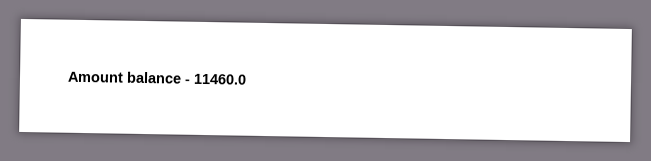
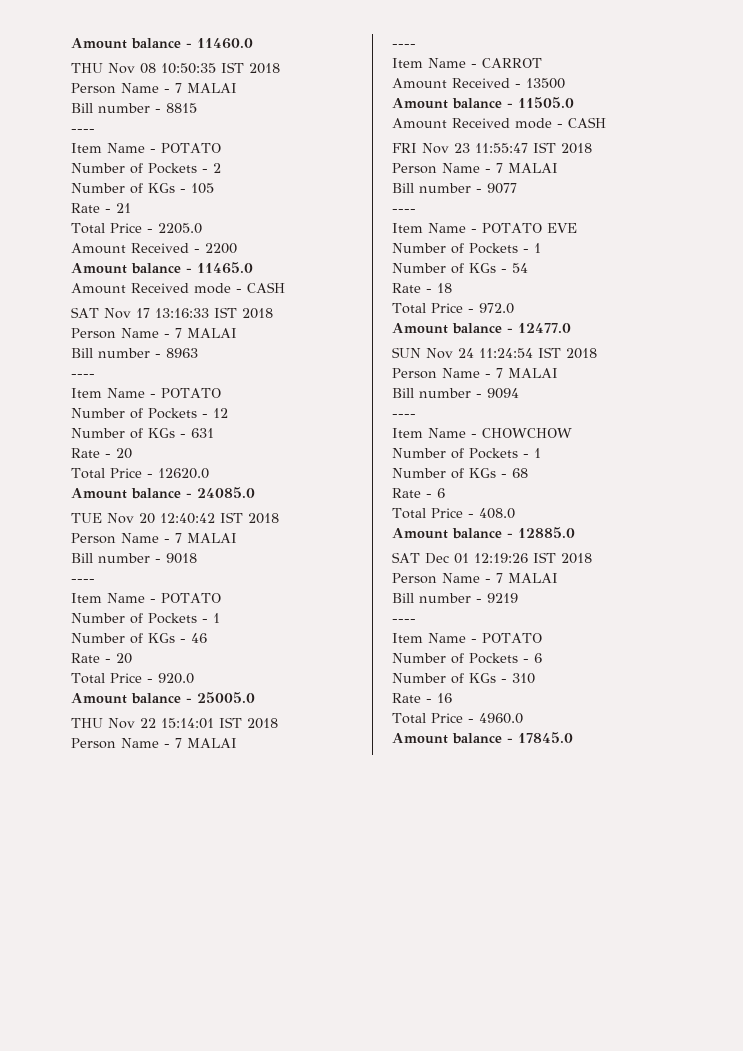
+ THU Nov 08 10:50:35 IST 2018
+ Person Name - 7 MALAI
+ Bill number - 8815
+ ----
+ Item Name - POTATO
+ Number of Pockets - 2
+ Number of KGs - 105
+ Rate - 21
+ Total Price - 2205.0
+ Amount Received - 2200
+ Amount balance - 11465.0
+ Amount Received mode - CASH
+ SAT Nov 17 13:16:33 IST 2018
+ Person Name - 7 MALAI
+ Bill number - 8963
+ ----
+ Item Name - POTATO
+ Number of Pockets - 12
+ Number of KGs - 631
+ Rate - 20
+ Total Price - 12620.0
+ Amount balance - 24085.0
+ TUE Nov 20 12:40:42 IST 2018
+ Person Name - 7 MALAI
+ Bill number - 9018
+ ----
+ Item Name - POTATO
+ Number of Pockets - 1
+ Number of KGs - 46
+ Rate - 20
+ Total Price - 920.0
+ Amount balance - 25005.0
+ THU Nov 22 15:14:01 IST 2018
+ Person Name - 7 MALAI
+ ----
+ Item Name - CARROT
+ Amount Received - 13500
+ Amount balance - 11505.0
+ Amount Received mode - CASH
+ FRI Nov 23 11:55:47 IST 2018
+ Person Name - 7 MALAI
+ Bill number - 9077
+ ----
+ Item Name - POTATO EVE
+ Number of Pockets - 1
+ Number of KGs - 54
+ Rate - 18
+ Total Price - 972.0
+ Amount balance - 12477.0
+ SUN Nov 24 11:24:54 IST 2018
+ Person Name - 7 MALAI
+ Bill number - 9094
+ ----
+ Item Name - CHOWCHOW
+ Number of Pockets - 1
+ Number of KGs - 68
+ Rate - 6
+ Total Price - 408.0
+ Amount balance - 12885.0
+ SAT Dec 01 12:19:26 IST 2018
+ Person Name - 7 MALAI
+ Bill number - 9219
+ ----
+ Item Name - POTATO
+ Number of Pockets - 6
+ Number of KGs - 310
+ Rate - 16
+ Total Price - 4960.0
+ Amount balance - 17845.0

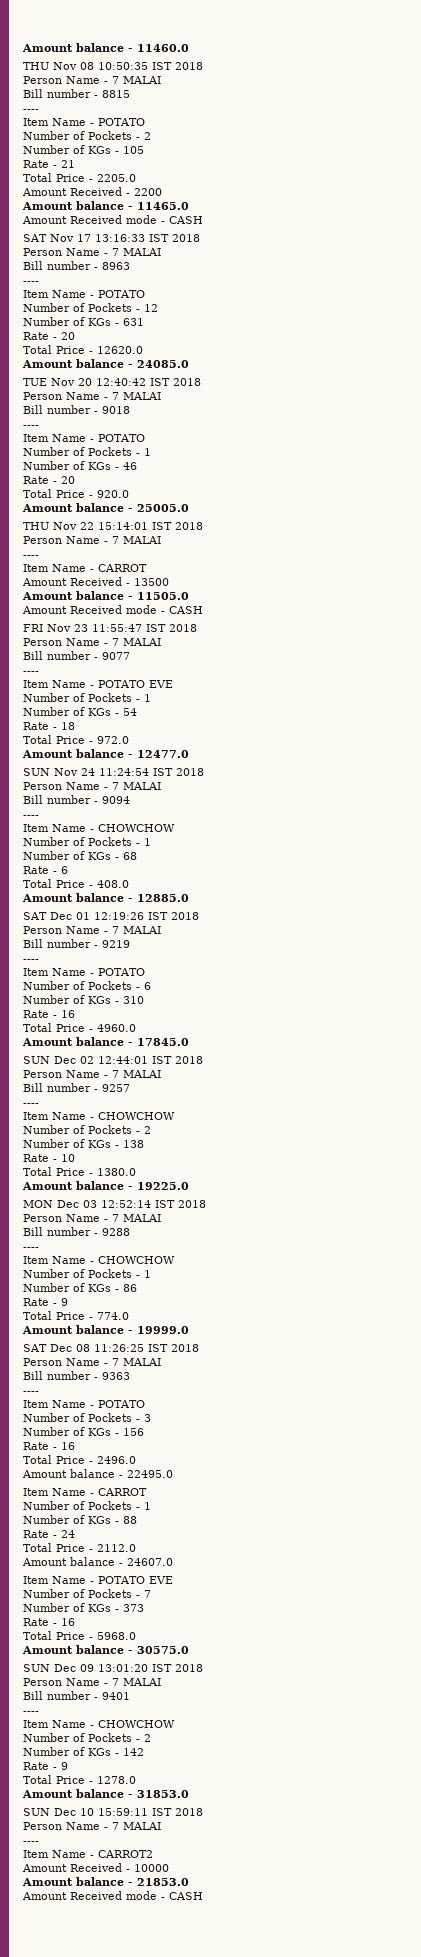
+ SUN Dec 02 12:44:01 IST 2018
+ Person Name - 7 MALAI
+ Bill number - 9257
+ ----
+ Item Name - CHOWCHOW
+ Number of Pockets - 2
+ Number of KGs - 138
+ Rate - 10
+ Total Price - 1380.0
+ Amount balance - 19225.0
+ MON Dec 03 12:52:14 IST 2018
+ Person Name - 7 MALAI
+ Bill number - 9288
+ ----
+ Item Name - CHOWCHOW
+ Number of Pockets - 1
+ Number of KGs - 86
+ Rate - 9
+ Total Price - 774.0
+ Amount balance - 19999.0
+ SAT Dec 08 11:26:25 IST 2018
+ Person Name - 7 MALAI
+ Bill number - 9363
+ ----
+ Item Name - POTATO
+ Number of Pockets - 3
+ Number of KGs - 156
+ Rate - 16
+ Total Price - 2496.0
+ Amount balance - 22495.0
+ Item Name - CARROT
+ Number of Pockets - 1
+ Number of KGs - 88
+ Rate - 24
+ Total Price - 2112.0
+ Amount balance - 24607.0
+ Item Name - POTATO EVE
+ Number of Pockets - 7
+ Number of KGs - 373
+ Rate - 16
+ Total Price - 5968.0
+ Amount balance - 30575.0
+ SUN Dec 09 13:01:20 IST 2018
+ Person Name - 7 MALAI
+ Bill number - 9401
+ ----
+ Item Name - CHOWCHOW
+ Number of Pockets - 2
+ Number of KGs - 142
+ Rate - 9
+ Total Price - 1278.0
+ Amount balance - 31853.0
+ SUN Dec 10 15:59:11 IST 2018
+ Person Name - 7 MALAI
+ ----
+ Item Name - CARROT2
+ Amount Received - 10000
+ Amount balance - 21853.0
+ Amount Received mode - CASH

